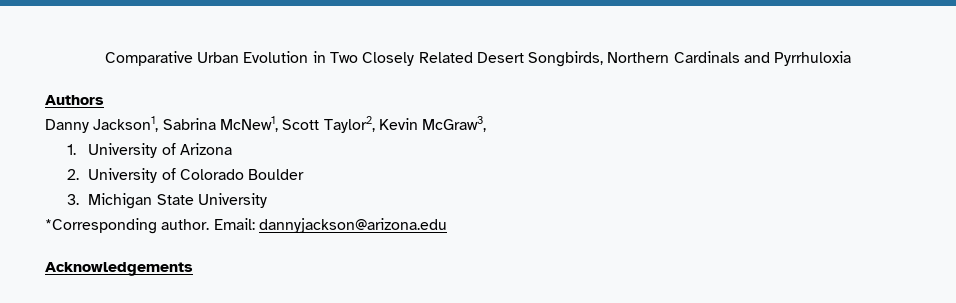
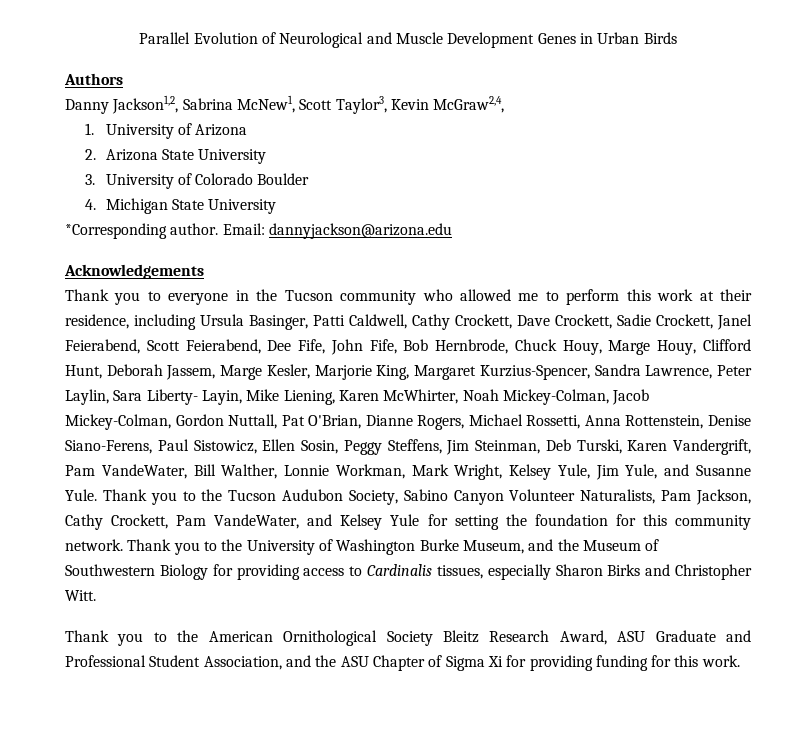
- Comparative Urban Evolution in Two Closely Related Desert Songbirds, Northern Cardinals and Pyrrhuloxia
+ Parallel Evolution of Neurological and Muscle Development Genes in Urban Birds
- Danny Jackson1, Sabrina McNew1, Scott Taylor2, Kevin McGraw3,
+ Danny Jackson1,2, Sabrina McNew1, Scott Taylor3, Kevin McGraw2,4,
- 2. University of Colorado Boulder
+ 2. Arizona State University
+ 3. University of Colorado Boulder
- 3. Michigan State University
+ 4. Michigan State University
+ Thank you to everyone in the Tucson community who allowed me to perform this work at their residence, including Ursula Basinger, Patti Caldwell, Cathy Crockett, Dave Crockett, Sadie Crockett, Janel Feierabend, Scott Feierabend, Dee Fife, John Fife, Bob Hernbrode, Chuck Houy, Marge Houy, Clifford Hunt, Deborah Jassem, Marge Kesler, Marjorie King, Margaret Kurzius-Spencer, Sandra Lawrence, Peter Laylin, Sara Liberty- Layin, Mike Liening, Karen McWhirter, Noah Mickey-Colman, Jacob Mickey-Colman, Gordon Nuttall, Pat O'Brian, Dianne Rogers, Michael Rossetti, Anna Rottenstein, Denise Siano-Ferens, Paul Sistowicz, Ellen Sosin, Peggy Steffens, Jim Steinman, Deb Turski, Karen Vandergrift, Pam VandeWater, Bill Walther, Lonnie Workman, Mark Wright, Kelsey Yule, Jim Yule, and Susanne Yule. Thank you to the Tucson Audubon Society, Sabino Canyon Volunteer Naturalists, Pam Jackson, Cathy Crockett, Pam VandeWater, and Kelsey Yule for setting the foundation for this community network. Thank you to the University of Washington Burke Museum, and the Museum of Southwestern Biology for providing access to Cardinalis tissues, especially Sharon Birks and Christopher Witt.
+ Thank you to the American Ornithological Society Bleitz Research Award, ASU Graduate and Professional Student Association, and the ASU Chapter of Sigma Xi for providing funding for this work.

